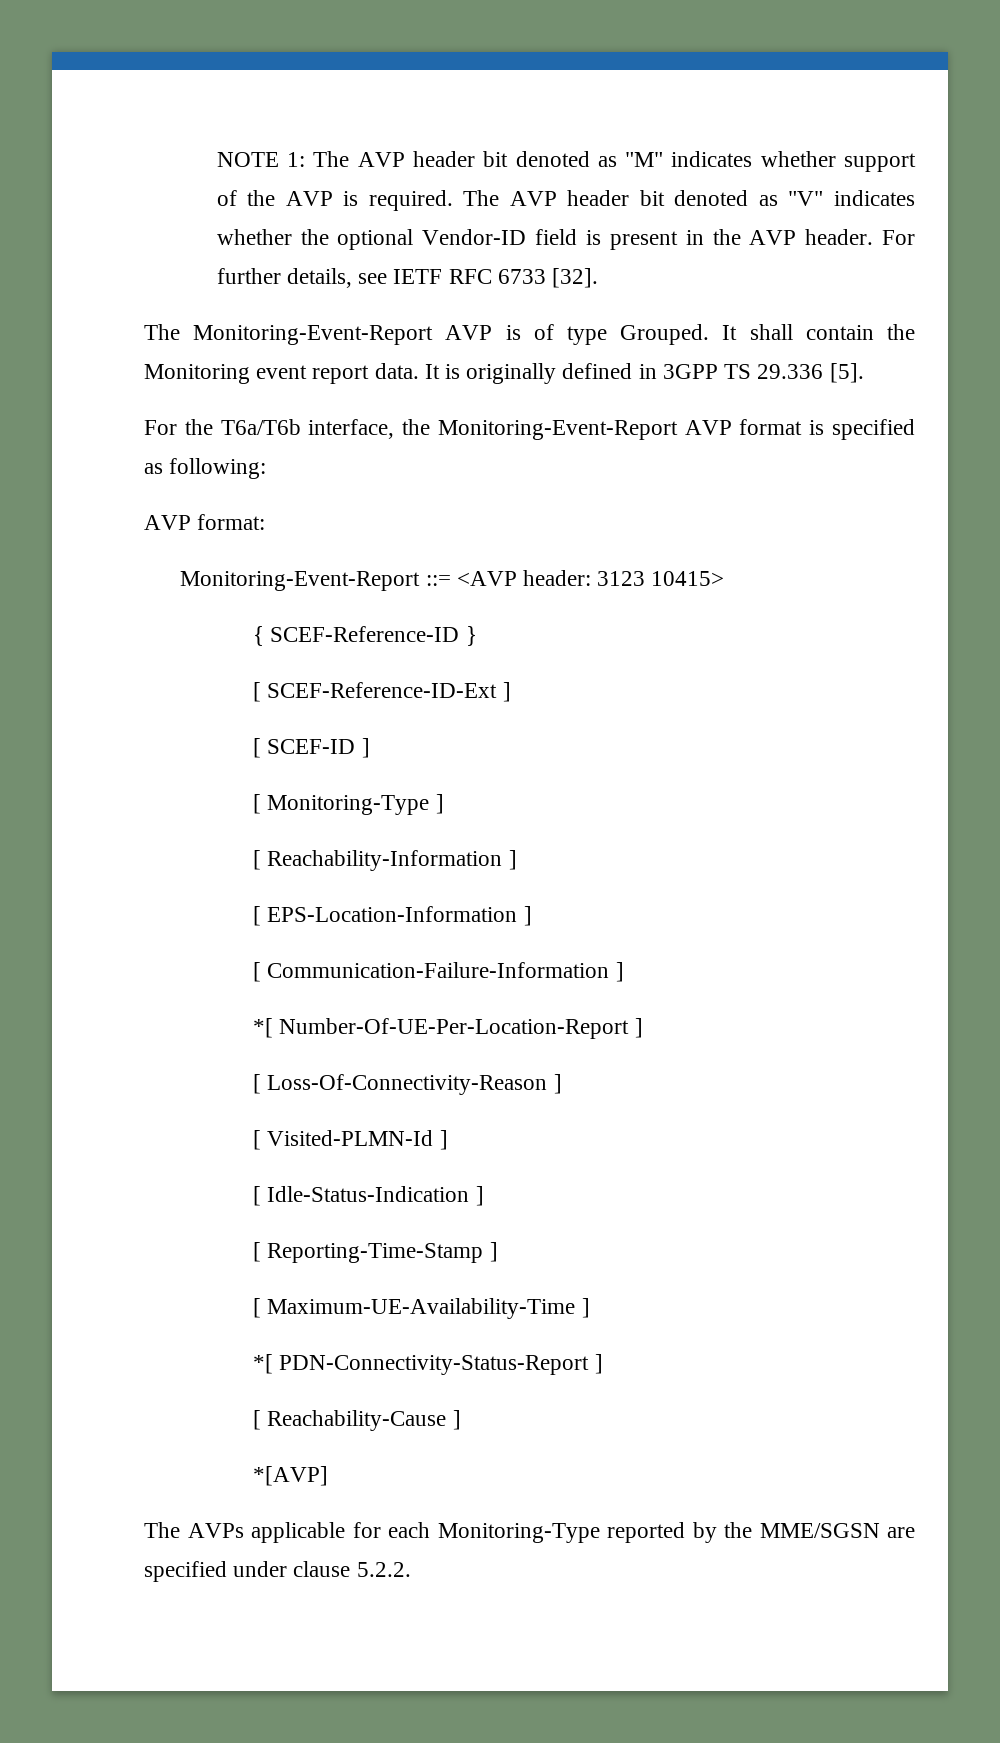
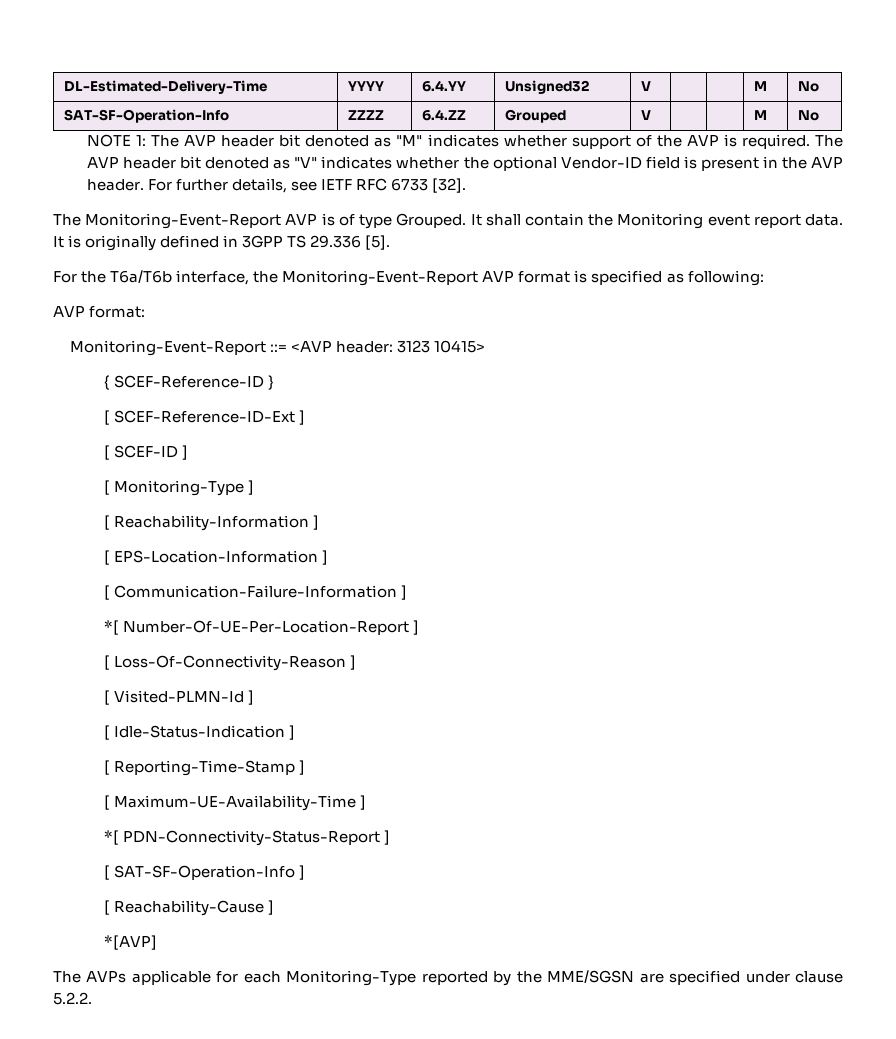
+ DL-Estimated-Delivery-Time | YYYY | 6.4.YY | Unsigned32 | V | | | M | No
+ SAT-SF-Operation-Info | ZZZZ | 6.4.ZZ | Grouped | V | | | M | No
+ [ SAT-SF-Operation-Info ]

